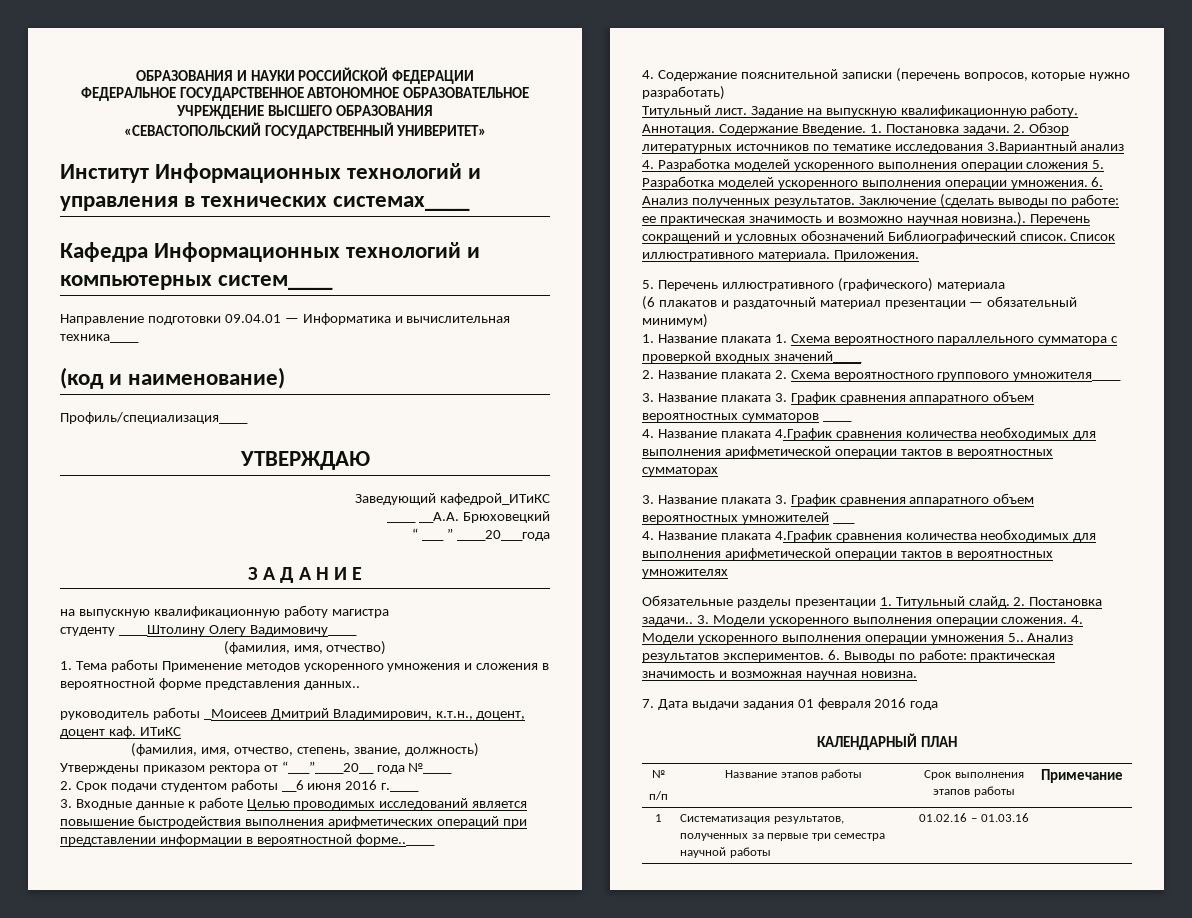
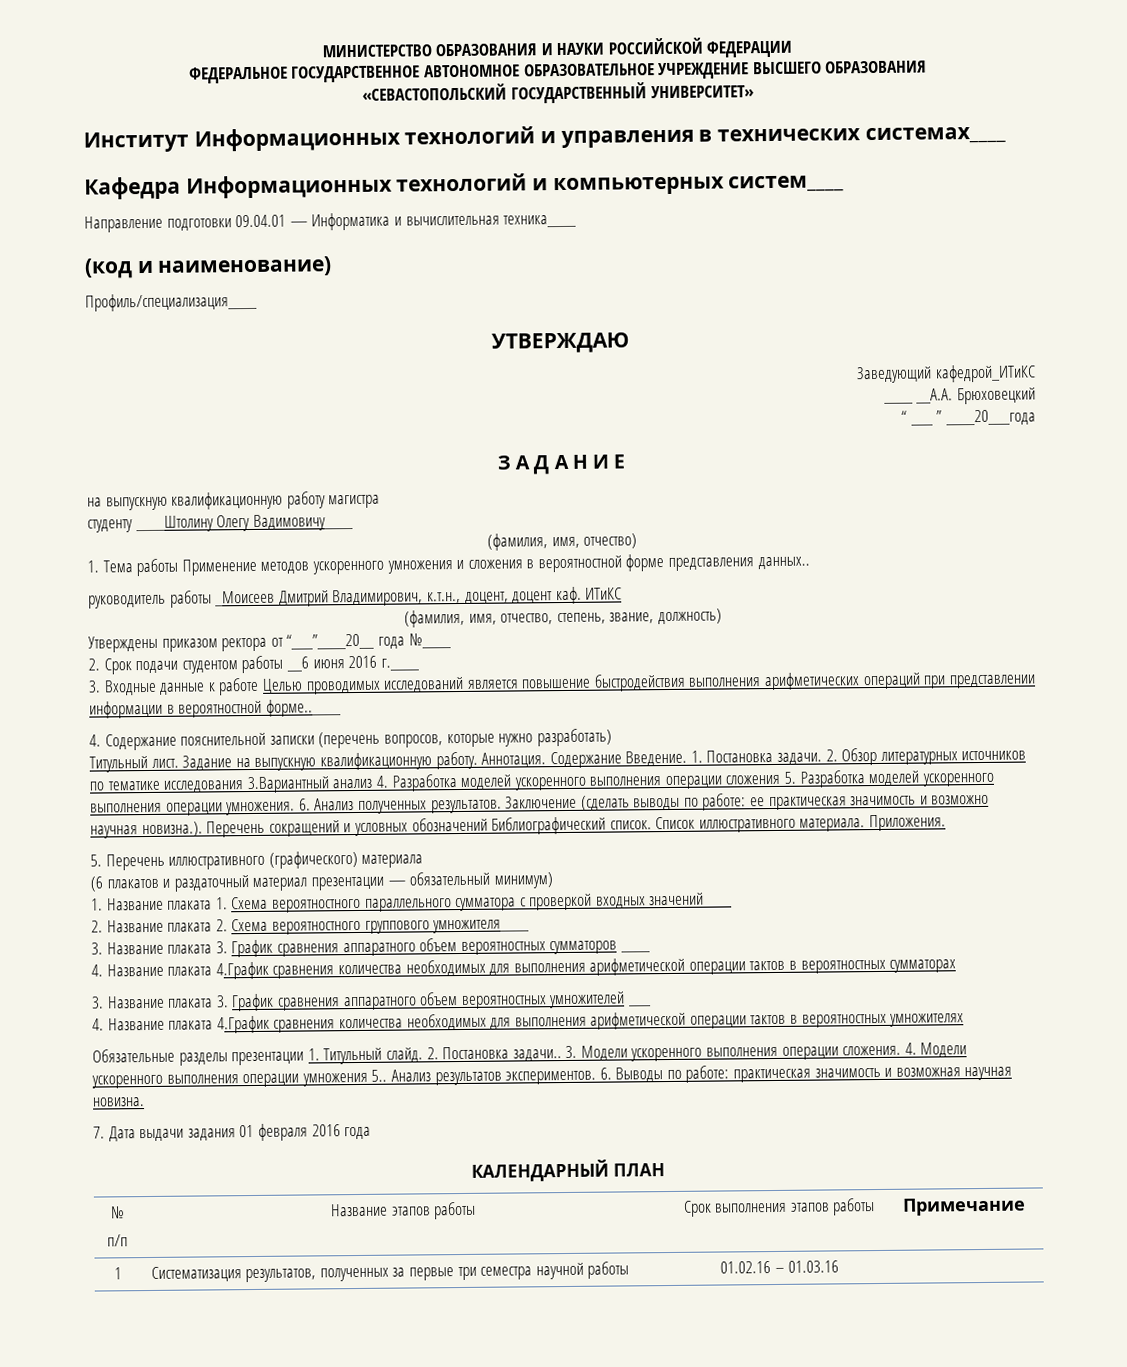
- ОБРАЗОВАНИЯ И НАУКИ РОССИЙСКОЙ ФЕДЕРАЦИИ
+ МИНИСТЕРСТВО ОБРАЗОВАНИЯ И НАУКИ РОССИЙСКОЙ ФЕДЕРАЦИИ
- «СЕВАСТОПОЛЬСКИЙ ГОСУДАРСТВЕННЫЙ УНИВЕРИТЕТ»
+ «СЕВАСТОПОЛЬСКИЙ ГОСУДАРСТВЕННЫЙ УНИВЕРСИТЕТ»

